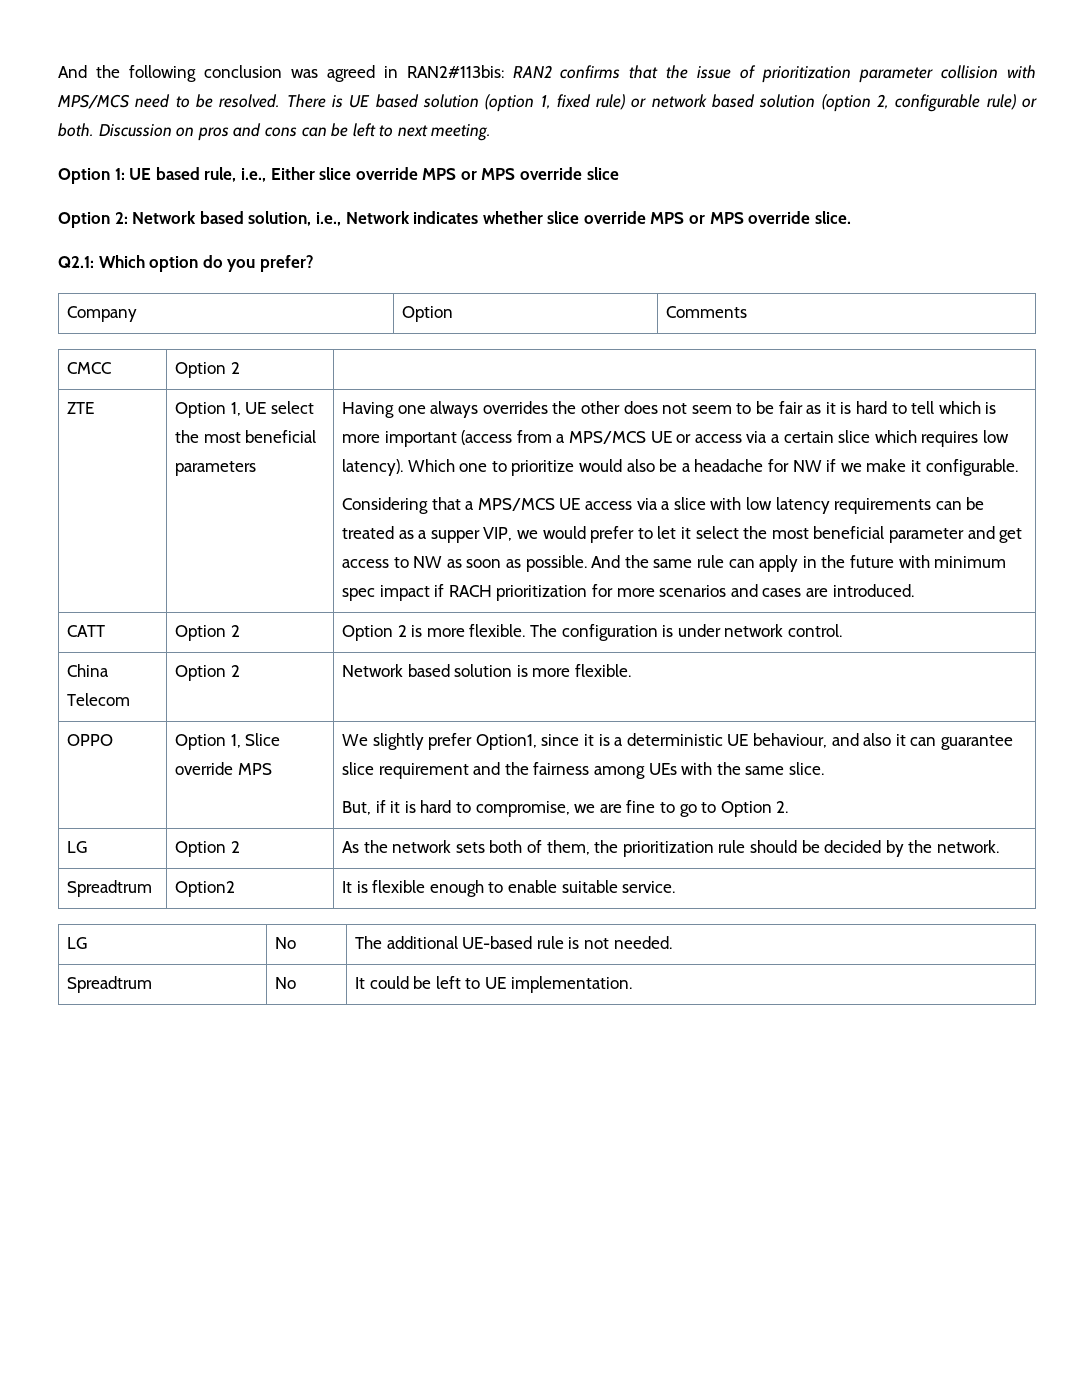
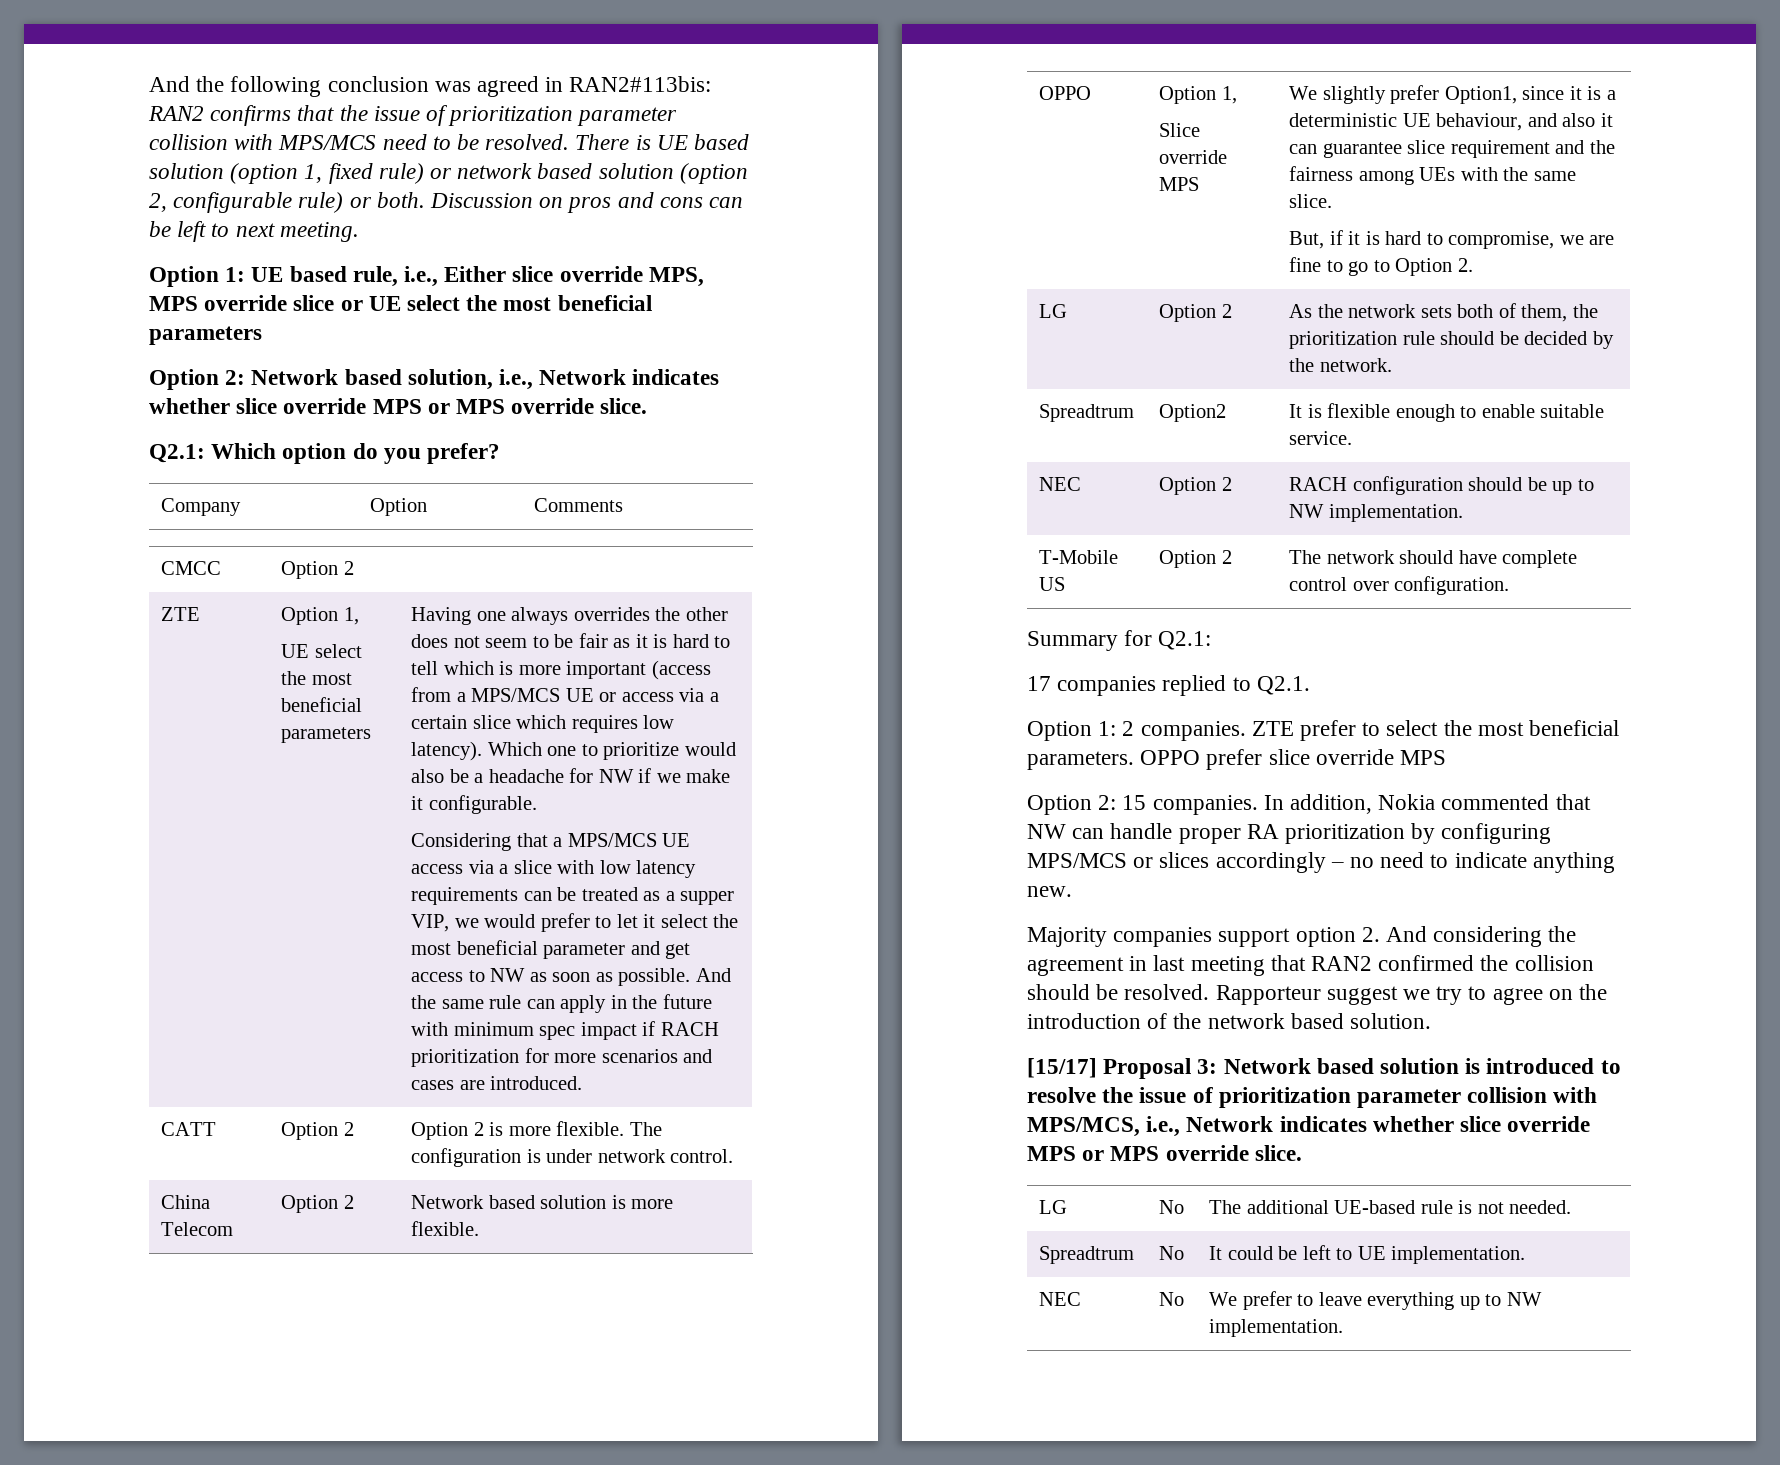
- Option 1: UE based rule, i.e., Either slice override MPS or MPS override slice
+ Option 1: UE based rule, i.e., Either slice override MPS, MPS override slice or UE select the most beneficial parameters
- ZTE | Option 1, UE select the most beneficial parameters
+ ZTE | Option 1,
+ UE select the most beneficial parameters
- OPPO | Option 1, Slice override MPS
+ OPPO | Option 1,
+ Slice override MPS
+ NEC | Option 2 | RACH configuration should be up to NW implementation.
+ T-Mobile US | Option 2 | The network should have complete control over configuration.
+ Summary for Q2.1:
+ 17 companies replied to Q2.1.
+ Option 1: 2 companies. ZTE prefer to select the most beneficial parameters. OPPO prefer slice override MPS
+ Option 2: 15 companies. In addition, Nokia commented that NW can handle proper RA prioritization by configuring MPS/MCS or slices accordingly – no need to indicate anything new.
+ Majority companies support option 2. And considering the agreement in last meeting that RAN2 confirmed the collision should be resolved. Rapporteur suggest we try to agree on the introduction of the network based solution.
+ [15/17] Proposal 3: Network based solution is introduced to resolve the issue of prioritization parameter collision with MPS/MCS, i.e., Network indicates whether slice override MPS or MPS override slice.
+ NEC | No | We prefer to leave everything up to NW implementation.

